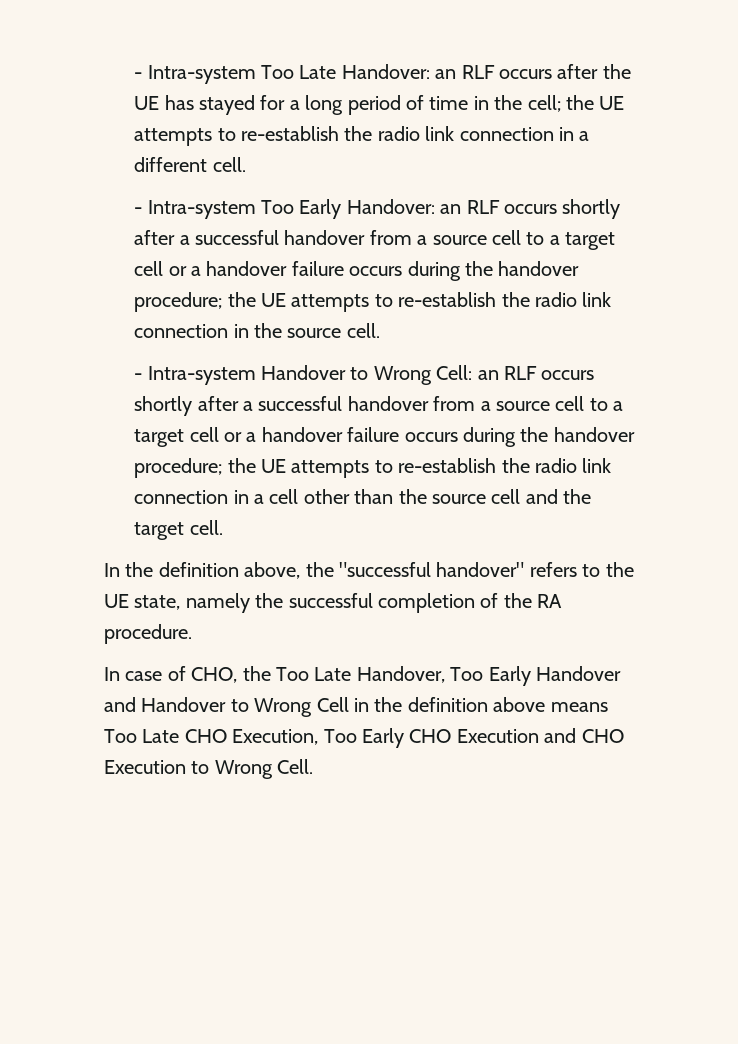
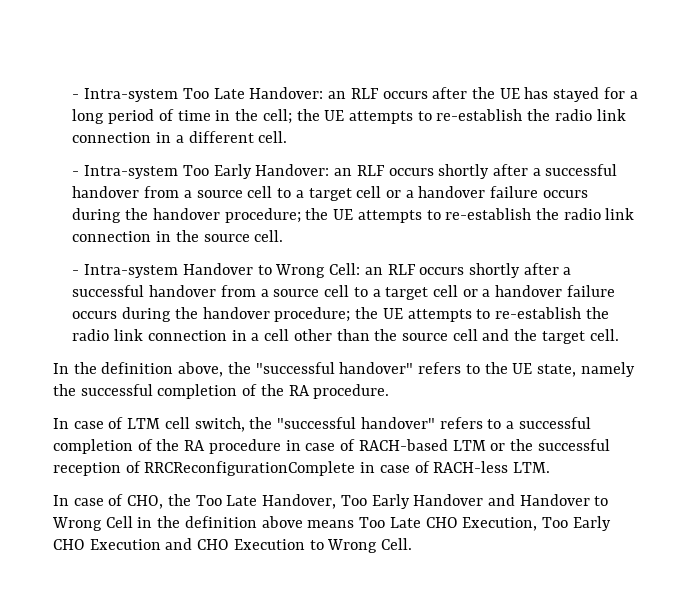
+ In case of LTM cell switch, the "successful handover" refers to a successful completion of the RA procedure in case of RACH-based LTM or the successful reception of RRCReconfigurationComplete in case of RACH-less LTM.

